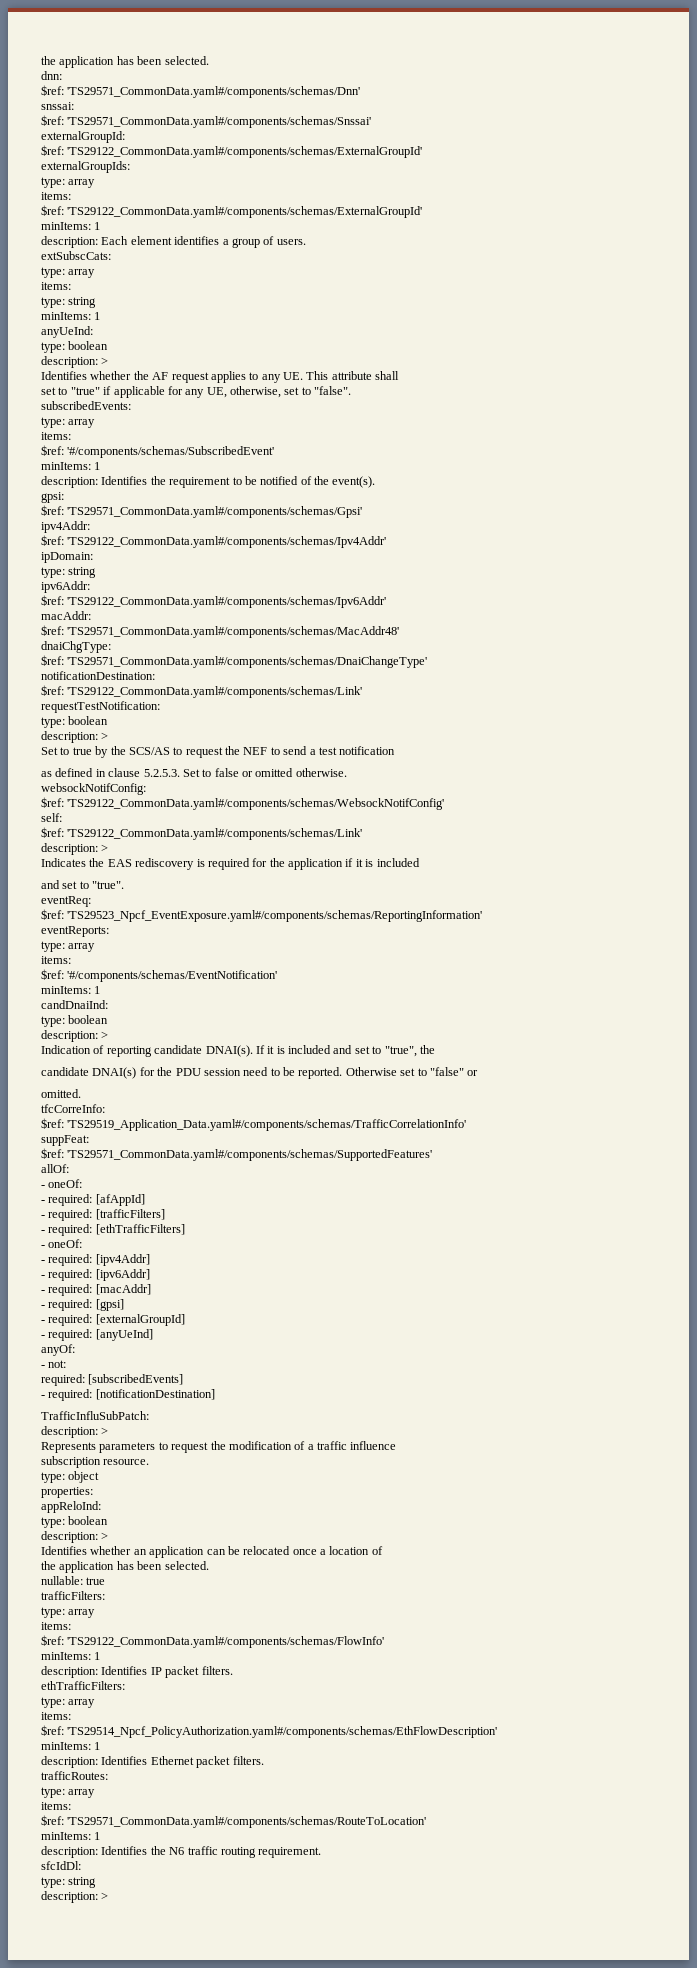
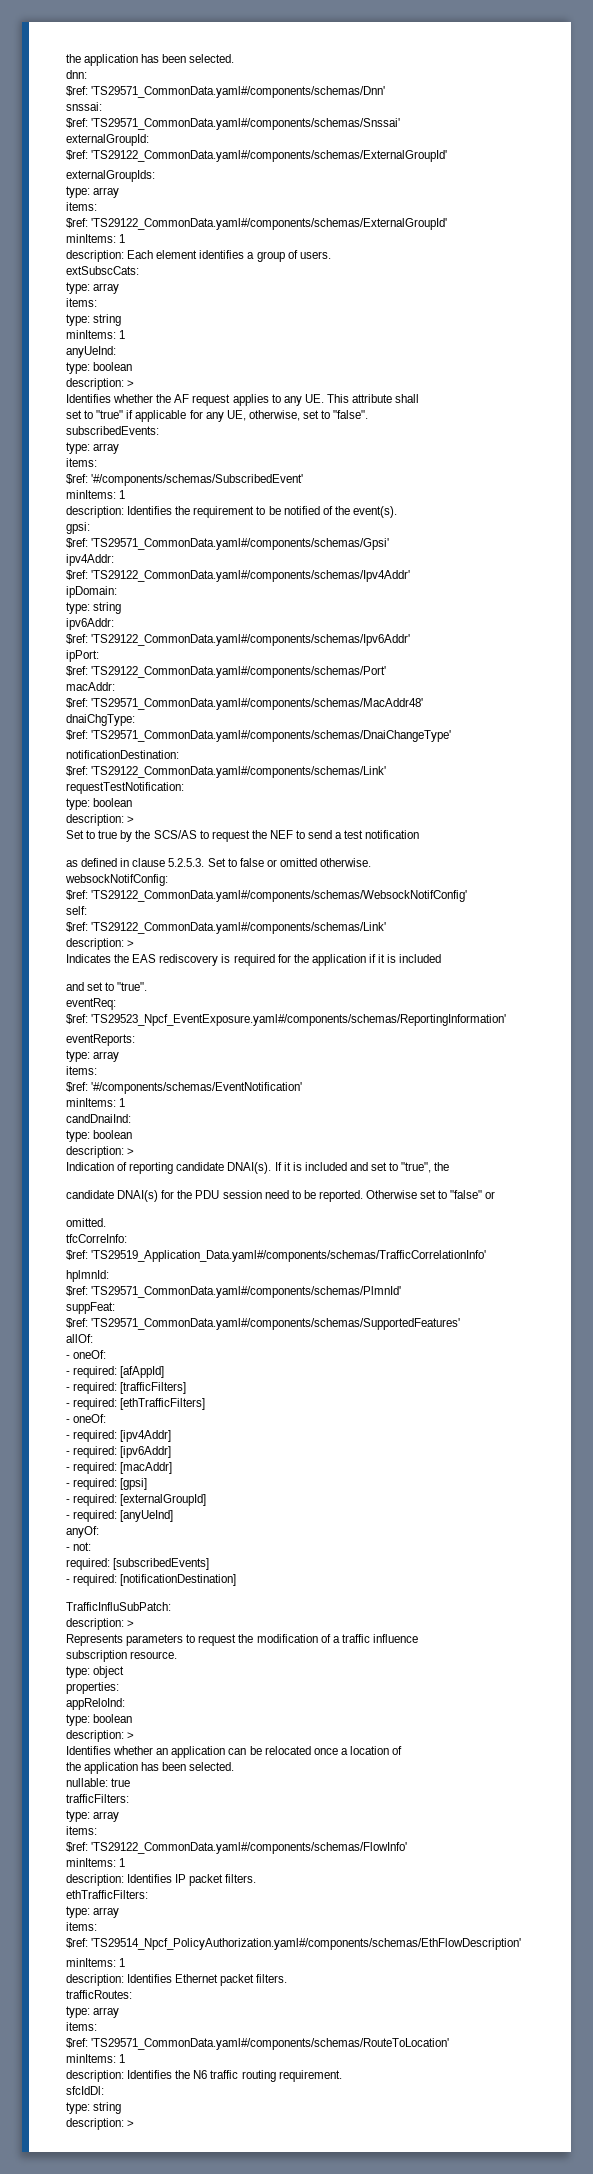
+ ipPort:
+ $ref: 'TS29122_CommonData.yaml#/components/schemas/Port'
+ hplmnId:
+ $ref: 'TS29571_CommonData.yaml#/components/schemas/PlmnId'

